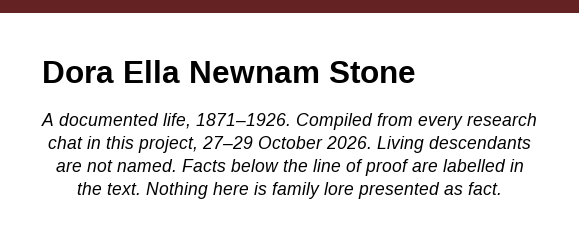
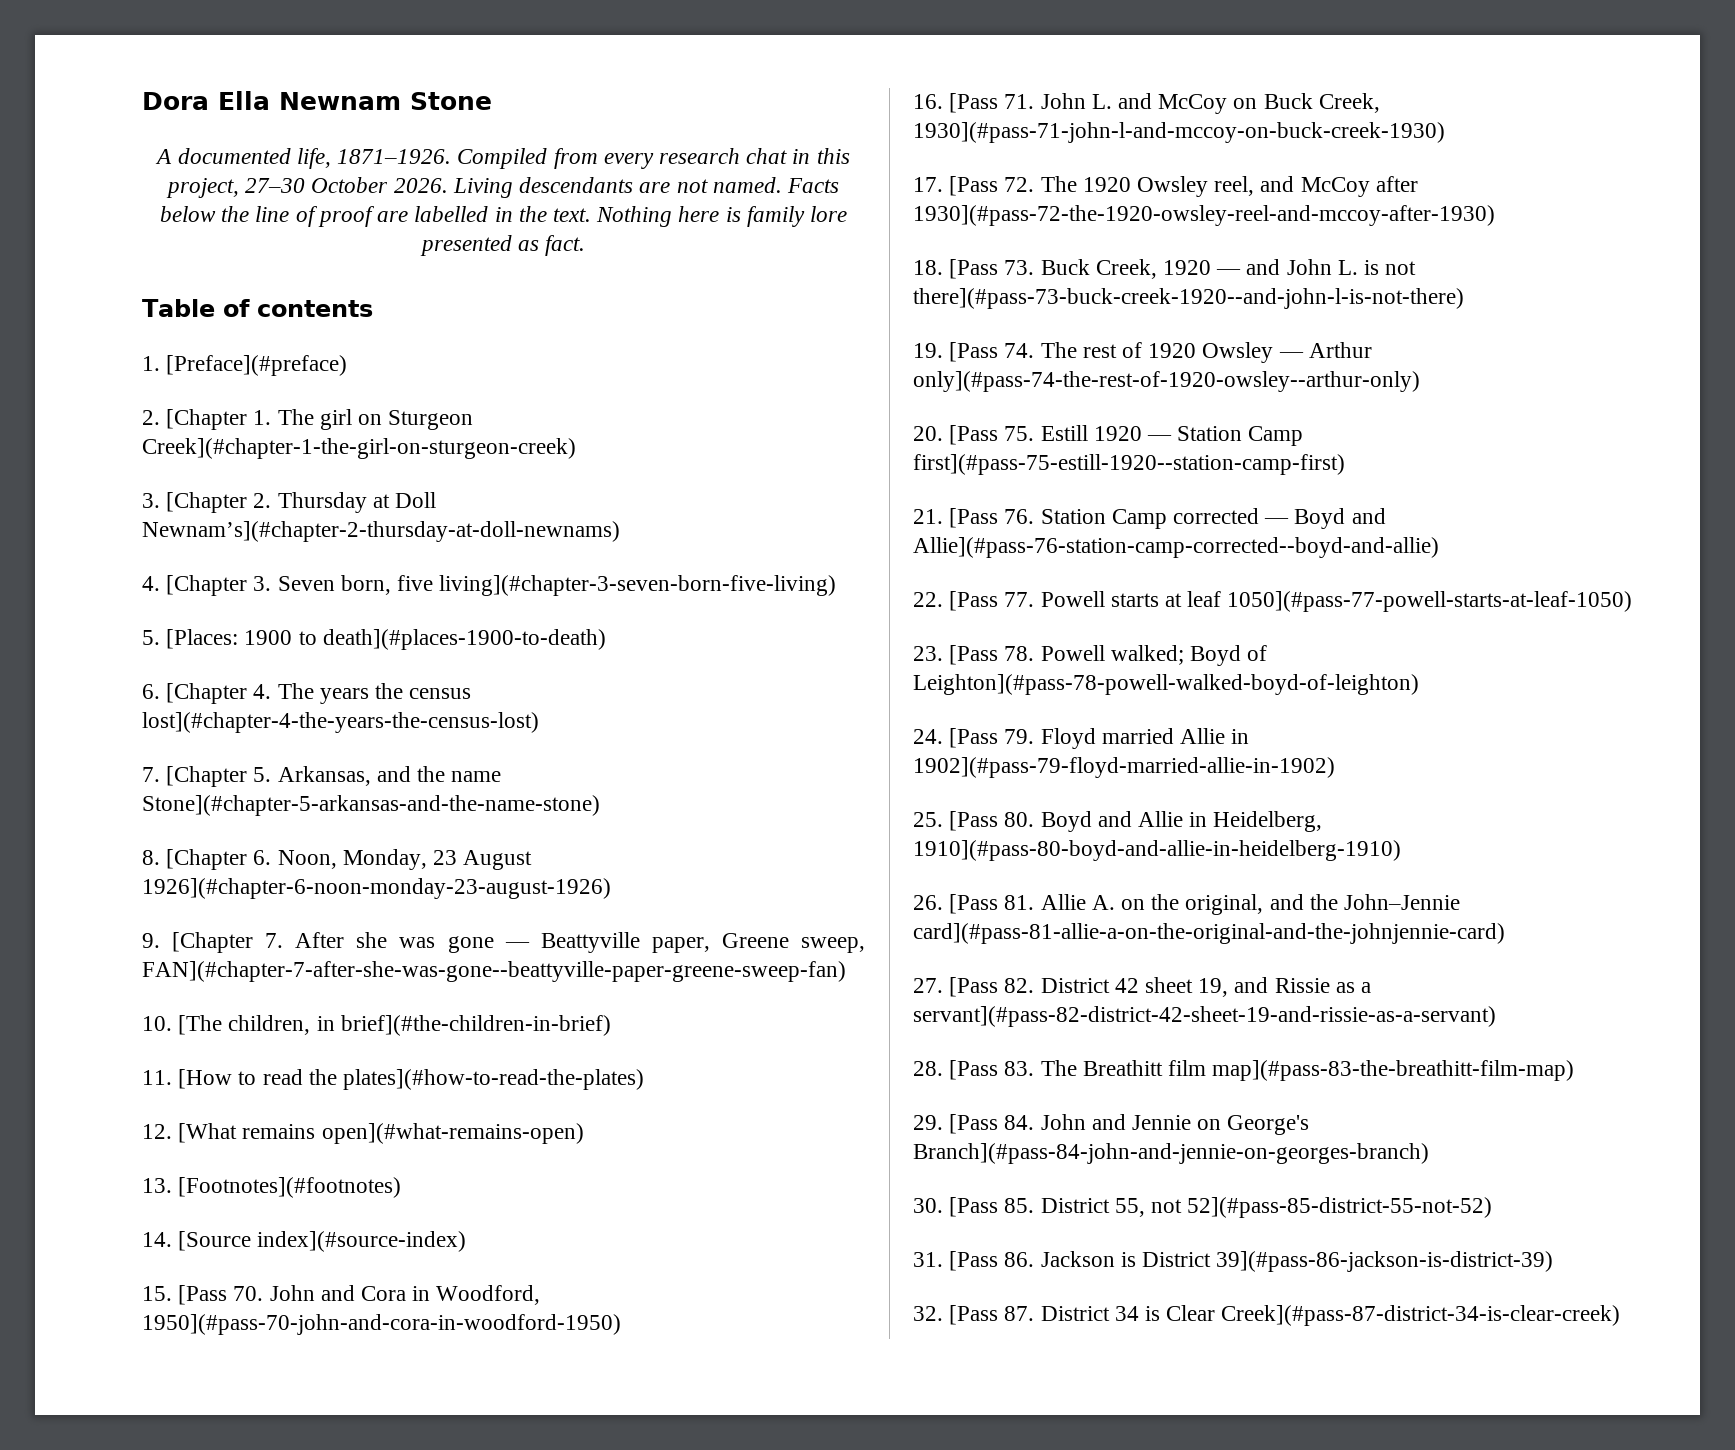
- Compiled from every research chat in this project, 27–29 October 2026.
+ Compiled from every research chat in this project, 27–30 October 2026.
+ Table of contents
+ 1. [Preface](#preface)
+ 2. [Chapter 1. The girl on Sturgeon Creek](#chapter-1-the-girl-on-sturgeon-creek)
+ 3. [Chapter 2. Thursday at Doll Newnam’s](#chapter-2-thursday-at-doll-newnams)
+ 4. [Chapter 3. Seven born, five living](#chapter-3-seven-born-five-living)
+ 5. [Places: 1900 to death](#places-1900-to-death)
+ 6. [Chapter 4. The years the census lost](#chapter-4-the-years-the-census-lost)
+ 7. [Chapter 5. Arkansas, and the name Stone](#chapter-5-arkansas-and-the-name-stone)
+ 8. [Chapter 6. Noon, Monday, 23 August 1926](#chapter-6-noon-monday-23-august-1926)
+ 9. [Chapter 7. After she was gone — Beattyville paper, Greene sweep, FAN](#chapter-7-after-she-was-gone--beattyville-paper-greene-sweep-fan)
+ 10. [The children, in brief](#the-children-in-brief)
+ 11. [How to read the plates](#how-to-read-the-plates)
+ 12. [What remains open](#what-remains-open)
+ 13. [Footnotes](#footnotes)
+ 14. [Source index](#source-index)
+ 15. [Pass 70. John and Cora in Woodford, 1950](#pass-70-john-and-cora-in-woodford-1950)
+ 16. [Pass 71. John L. and McCoy on Buck Creek, 1930](#pass-71-john-l-and-mccoy-on-buck-creek-1930)
+ 17. [Pass 72. The 1920 Owsley reel, and McCoy after 1930](#pass-72-the-1920-owsley-reel-and-mccoy-after-1930)
+ 18. [Pass 73. Buck Creek, 1920 — and John L. is not there](#pass-73-buck-creek-1920--and-john-l-is-not-there)
+ 19. [Pass 74. The rest of 1920 Owsley — Arthur only](#pass-74-the-rest-of-1920-owsley--arthur-only)
+ 20. [Pass 75. Estill 1920 — Station Camp first](#pass-75-estill-1920--station-camp-first)
+ 21. [Pass 76. Station Camp corrected — Boyd and Allie](#pass-76-station-camp-corrected--boyd-and-allie)
+ 22. [Pass 77. Powell starts at leaf 1050](#pass-77-powell-starts-at-leaf-1050)
+ 23. [Pass 78. Powell walked; Boyd of Leighton](#pass-78-powell-walked-boyd-of-leighton)
+ 24. [Pass 79. Floyd married Allie in 1902](#pass-79-floyd-married-allie-in-1902)
+ 25. [Pass 80. Boyd and Allie in Heidelberg, 1910](#pass-80-boyd-and-allie-in-heidelberg-1910)
+ 26. [Pass 81. Allie A. on the original, and the John–Jennie card](#pass-81-allie-a-on-the-original-and-the-johnjennie-card)
+ 27. [Pass 82. District 42 sheet 19, and Rissie as a servant](#pass-82-district-42-sheet-19-and-rissie-as-a-servant)
+ 28. [Pass 83. The Breathitt film map](#pass-83-the-breathitt-film-map)
+ 29. [Pass 84. John and Jennie on George's Branch](#pass-84-john-and-jennie-on-georges-branch)
+ 30. [Pass 85. District 55, not 52](#pass-85-district-55-not-52)
+ 31. [Pass 86. Jackson is District 39](#pass-86-jackson-is-district-39)
+ 32. [Pass 87. District 34 is Clear Creek](#pass-87-district-34-is-clear-creek)

